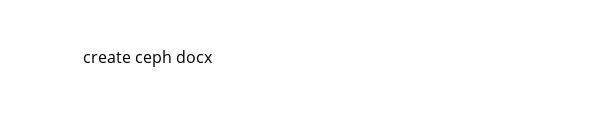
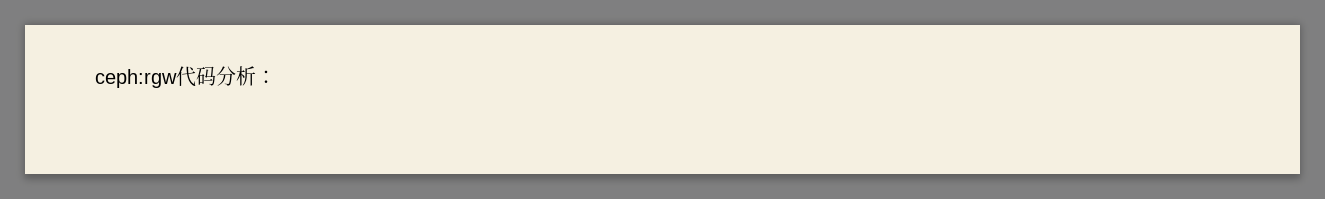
- create ceph docx
+ ceph:rgw代码分析：

